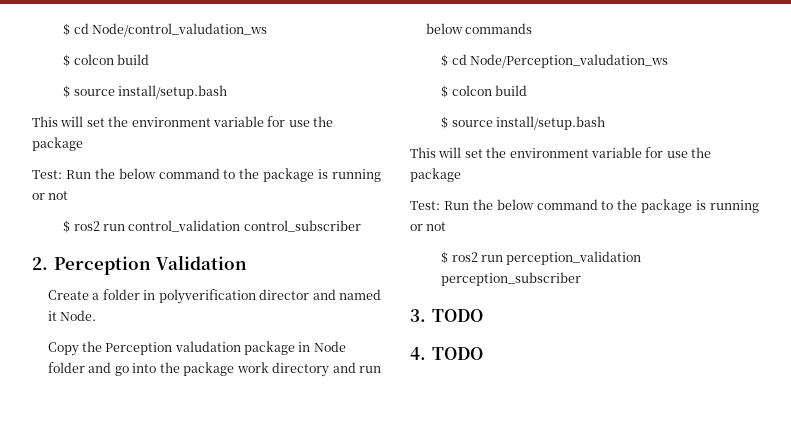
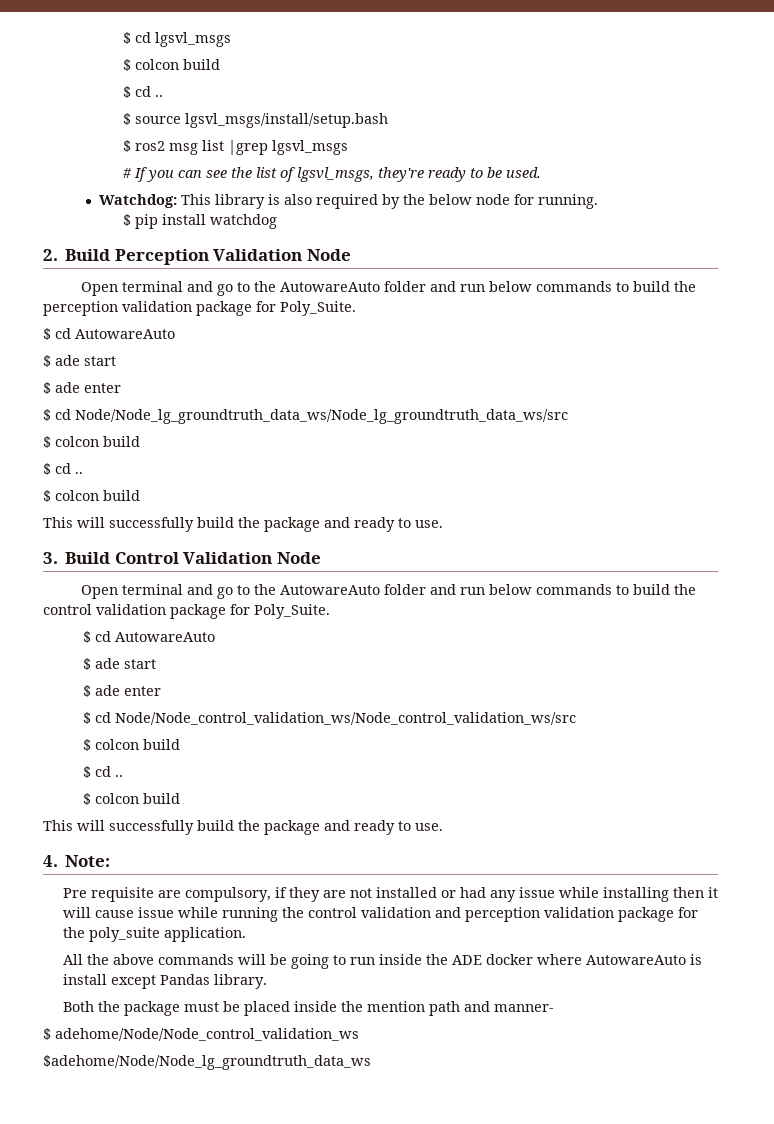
- $ cd Node/control_valudation_ws
+ $ cd lgsvl_msgs
  $ colcon build
- $ source install/setup.bash
- This will set the environment variable for use the package
- Test: Run the below command to the package is running or not
- $ ros2 run control_validation control_subscriber
+ $ cd ..
+ $ source lgsvl_msgs/install/setup.bash
+ $ ros2 msg list |grep lgsvl_msgs
+ # If you can see the list of lgsvl_msgs, they're ready to be used.
+ Watchdog: This library is also required by the below node for running.
+ $ pip install watchdog
- 2. Perception Validation
- Create a folder in polyverification director and named it Node.
- Copy the Perception valudation package in Node folder and go into the package work directory and run below commands
- $ cd Node/Perception_valudation_ws
+ 2. Build Perception Validation Node
+ Open terminal and go to the AutowareAuto folder and run below commands to build the perception validation package for Poly_Suite.
+ $ cd AutowareAuto
+ $ ade start
+ $ ade enter
+ $ cd Node/Node_lg_groundtruth_data_ws/Node_lg_groundtruth_data_ws/src
  $ colcon build
- $ source install/setup.bash
- This will set the environment variable for use the package
- Test: Run the below command to the package is running or not
- $ ros2 run perception_validation perception_subscriber
- 3. TODO
- 4. TODO
+ $ cd ..
+ $ colcon build
+ This will successfully build the package and ready to use.
+ 3. Build Control Validation Node
+ Open terminal and go to the AutowareAuto folder and run below commands to build the control validation package for Poly_Suite.
+ $ cd AutowareAuto
+ $ ade start
+ $ ade enter
+ $ cd Node/Node_control_validation_ws/Node_control_validation_ws/src
+ $ colcon build
+ $ cd ..
+ $ colcon build
+ This will successfully build the package and ready to use.
+ 4. Note:
+ Pre requisite are compulsory, if they are not installed or had any issue while installing then it will cause issue while running the control validation and perception validation package for the poly_suite application.
+ All the above commands will be going to run inside the ADE docker where AutowareAuto is install except Pandas library.
+ Both the package must be placed inside the mention path and manner-
+ $ adehome/Node/Node_control_validation_ws
+ $adehome/Node/Node_lg_groundtruth_data_ws

